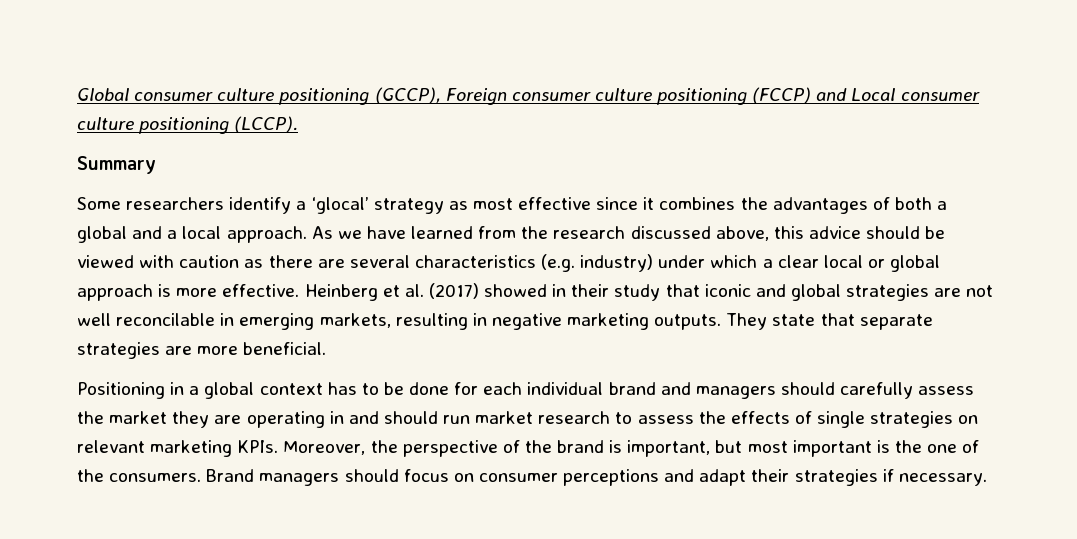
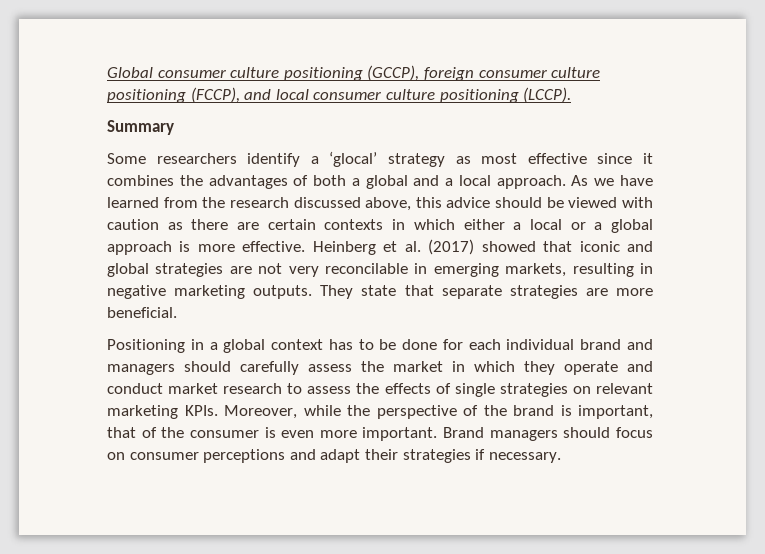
- Global consumer culture positioning (GCCP), Foreign consumer culture positioning (FCCP) and Local consumer culture positioning (LCCP).
+ Global consumer culture positioning (GCCP), foreign consumer culture positioning (FCCP), and local consumer culture positioning (LCCP).
- As we have learned from the research discussed above, this advice should be viewed with caution as there are several characteristics (e.g. industry) under which a clear local or global approach is more effective.
+ As we have learned from the research discussed above, this advice should be viewed with caution as there are certain contexts in which either a local or a global approach is more effective.
- Heinberg et al. (2017) showed in their study that iconic and global strategies are not well reconcilable in emerging markets, resulting in negative marketing outputs.
+ Heinberg et al. (2017) showed that iconic and global strategies are not very reconcilable in emerging markets, resulting in negative marketing outputs.
- Positioning in a global context has to be done for each individual brand and managers should carefully assess the market they are operating in and should run market research to assess the effects of single strategies on relevant marketing KPIs.
+ Positioning in a global context has to be done for each individual brand and managers should carefully assess the market in which they operate and conduct market research to assess the effects of single strategies on relevant marketing KPIs.
- Moreover, the perspective of the brand is important, but most important is the one of the consumers.
+ Moreover, while the perspective of the brand is important, that of the consumer is even more important.

